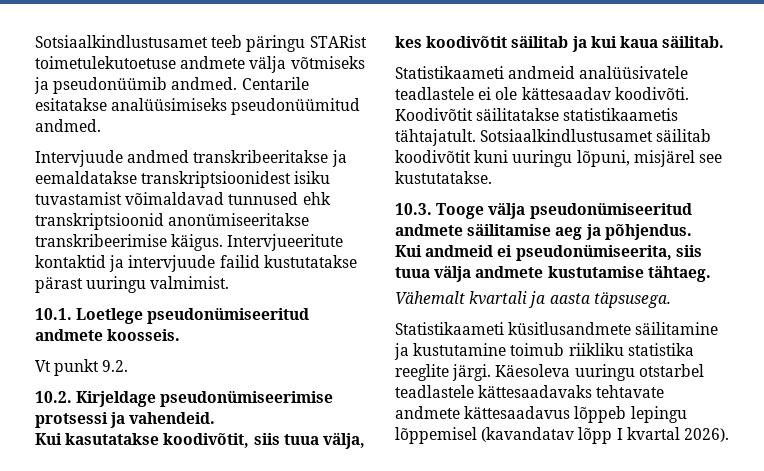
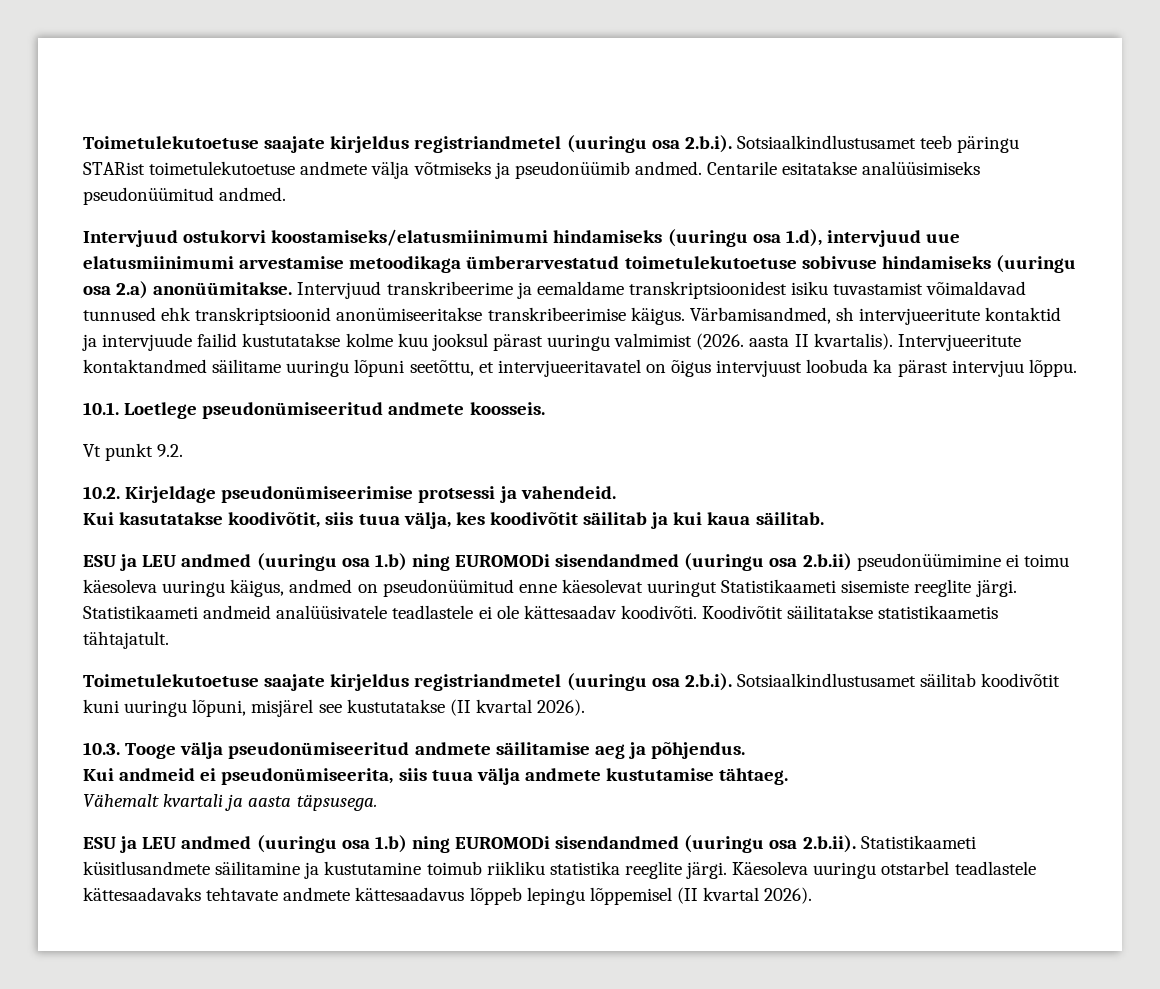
- Sotsiaalkindlustusamet teeb päringu STARist toimetulekutoetuse andmete välja võtmiseks ja pseudonüümib andmed.
+ Toimetulekutoetuse saajate kirjeldus registriandmetel (uuringu osa 2.b.i). Sotsiaalkindlustusamet teeb päringu STARist toimetulekutoetuse andmete välja võtmiseks ja pseudonüümib andmed.
- Intervjuude andmed transkribeeritakse ja eemaldatakse transkriptsioonidest isiku tuvastamist võimaldavad tunnused ehk transkriptsioonid anonümiseeritakse transkribeerimise käigus.
+ Intervjuud ostukorvi koostamiseks/elatusmiinimumi hindamiseks (uuringu osa 1.d), intervjuud uue elatusmiinimumi arvestamise metoodikaga ümberarvestatud toimetulekutoetuse sobivuse hindamiseks (uuringu osa 2.a) anonüümitakse. Intervjuud transkribeerime ja eemaldame transkriptsioonidest isiku tuvastamist võimaldavad tunnused ehk transkriptsioonid anonümiseeritakse transkribeerimise käigus.
- Intervjueeritute kontaktid ja intervjuude failid kustutatakse pärast uuringu valmimist.
+ Värbamisandmed, sh intervjueeritute kontaktid ja intervjuude failid kustutatakse kolme kuu jooksul pärast uuringu valmimist (2026. aasta II kvartalis). Intervjueeritute kontaktandmed säilitame uuringu lõpuni seetõttu, et intervjueeritavatel on õigus intervjuust loobuda ka pärast intervjuu lõppu.
+ ESU ja LEU andmed (uuringu osa 1.b) ning EUROMODi sisendandmed (uuringu osa 2.b.ii) pseudonüümimine ei toimu käesoleva uuringu käigus, andmed on pseudonüümitud enne käesolevat uuringut Statistikaameti sisemiste reeglite järgi.
- Koodivõtit säilitatakse statistikaametis tähtajatult. Sotsiaalkindlustusamet säilitab koodivõtit kuni uuringu lõpuni, misjärel see kustutatakse.
+ Koodivõtit säilitatakse statistikaametis tähtajatult.
+ Toimetulekutoetuse saajate kirjeldus registriandmetel (uuringu osa 2.b.i). Sotsiaalkindlustusamet säilitab koodivõtit kuni uuringu lõpuni, misjärel see kustutatakse (II kvartal 2026).
- Statistikaameti küsitlusandmete säilitamine ja kustutamine toimub riikliku statistika reeglite järgi.
+ ESU ja LEU andmed (uuringu osa 1.b) ning EUROMODi sisendandmed (uuringu osa 2.b.ii). Statistikaameti küsitlusandmete säilitamine ja kustutamine toimub riikliku statistika reeglite järgi.
- Käesoleva uuringu otstarbel teadlastele kättesaadavaks tehtavate andmete kättesaadavus lõppeb lepingu lõppemisel (kavandatav lõpp I kvartal 2026).
+ Käesoleva uuringu otstarbel teadlastele kättesaadavaks tehtavate andmete kättesaadavus lõppeb lepingu lõppemisel (II kvartal 2026).

